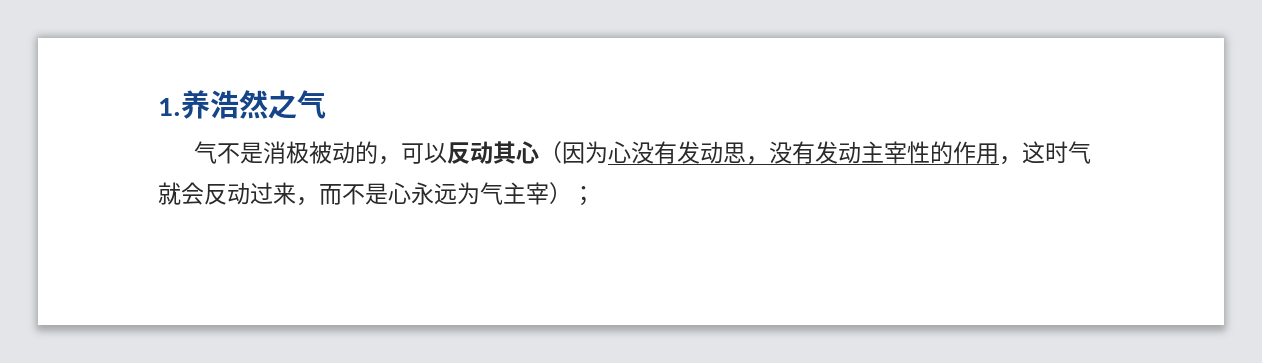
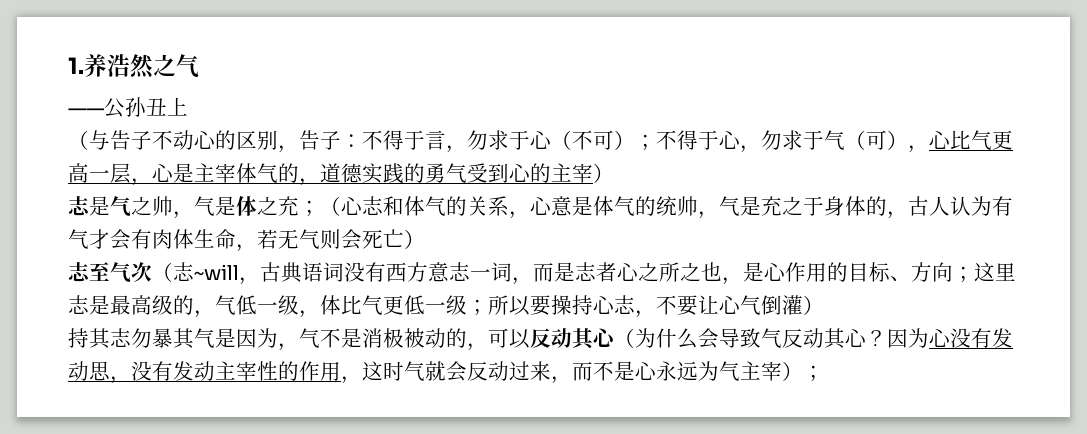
- 气不是消极被动的，可以反动其心（因为心没有发动思，没有发动主宰性的作用，这时气就会反动过来，而不是心永远为气主宰）；
+ ——公孙丑上
+ （与告子不动心的区别，告子：不得于言，勿求于心（不可）；不得于心，勿求于气（可），心比气更高一层，心是主宰体气的，道德实践的勇气受到心的主宰）
+ 志是气之帅，气是体之充；（心志和体气的关系，心意是体气的统帅，气是充之于身体的，古人认为有气才会有肉体生命，若无气则会死亡）
+ 志至气次（志~will，古典语词没有西方意志一词，而是志者心之所之也，是心作用的目标、方向；这里志是最高级的，气低一级，体比气更低一级；所以要操持心志，不要让心气倒灌）
+ 持其志勿暴其气是因为，气不是消极被动的，可以反动其心（为什么会导致气反动其心？因为心没有发动思，没有发动主宰性的作用，这时气就会反动过来，而不是心永远为气主宰）；

